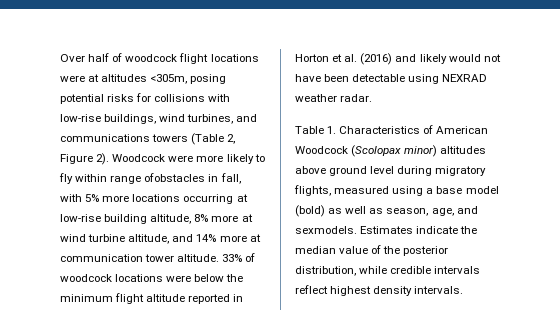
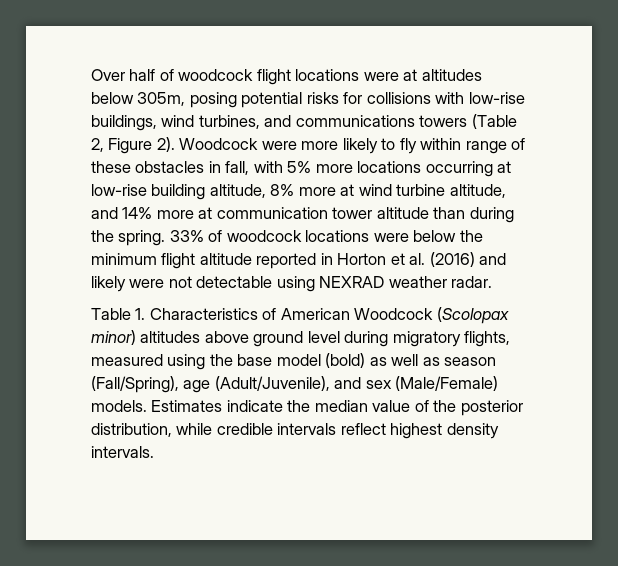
- Over half of woodcock flight locations were at altitudes <305m, posing potential risks for collisions with low-rise buildings, wind turbines, and communications towers (Table 2, Figure 2).
+ Over half of woodcock flight locations were at altitudes below 305m, posing potential risks for collisions with low-rise buildings, wind turbines, and communications towers (Table 2, Figure 2).
- Woodcock were more likely to fly within range ofobstacles in fall, with 5% more locations occurring at low-rise building altitude, 8% more at wind turbine altitude, and 14% more at communication tower altitude.
+ Woodcock were more likely to fly within range of these obstacles in fall, with 5% more locations occurring at low-rise building altitude, 8% more at wind turbine altitude, and 14% more at communication tower altitude than during the spring.
- 33% of woodcock locations were below the minimum flight altitude reported in Horton et al. (2016) and likely would not have been detectable using NEXRAD weather radar.
+ 33% of woodcock locations were below the minimum flight altitude reported in Horton et al. (2016) and likely were not detectable using NEXRAD weather radar.
- Table 1. Characteristics of American Woodcock (Scolopax minor) altitudes above ground level during migratory flights, measured using a base model (bold) as well as season, age, and sexmodels.
+ Table 1. Characteristics of American Woodcock (Scolopax minor) altitudes above ground level during migratory flights, measured using the base model (bold) as well as season (Fall/Spring), age (Adult/Juvenile), and sex (Male/Female) models.

